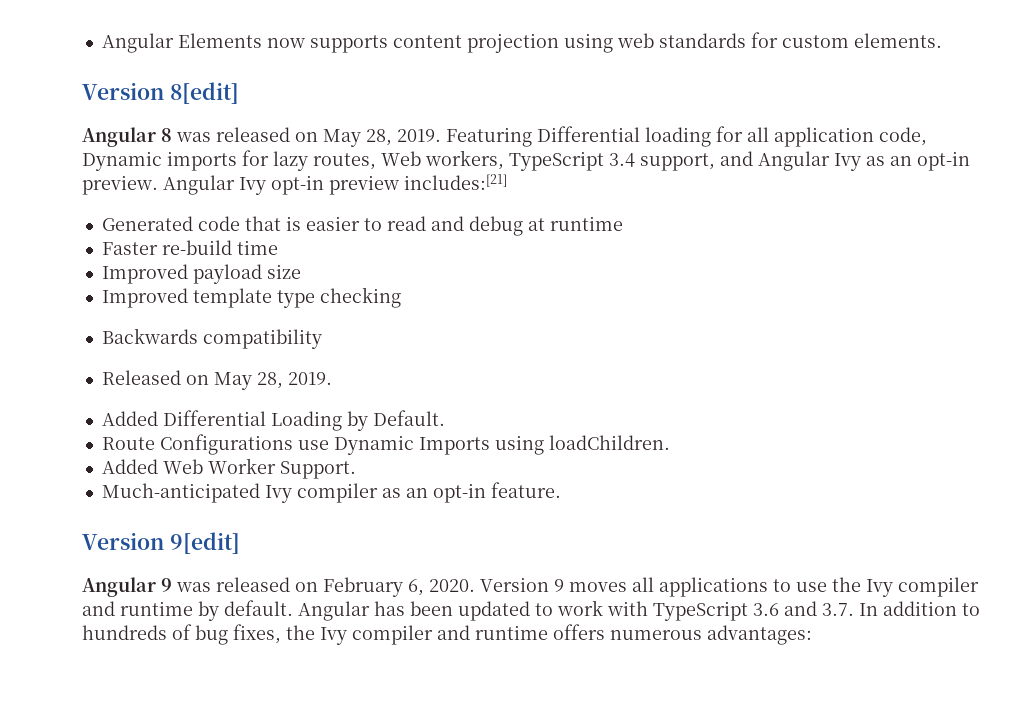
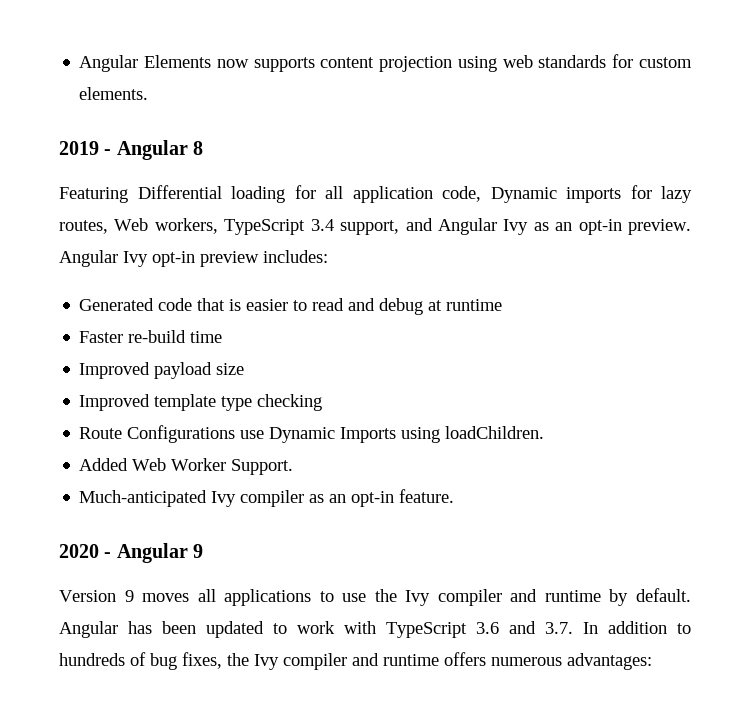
- Version 8[edit]
- Angular 8 was released on May 28, 2019. Featuring Differential loading for all application code, Dynamic imports for lazy routes, Web workers, TypeScript 3.4 support, and Angular Ivy as an opt-in preview.
+ 2019 - Angular 8
+ Featuring Differential loading for all application code, Dynamic imports for lazy routes, Web workers, TypeScript 3.4 support, and Angular Ivy as an opt-in preview.
- Angular Ivy opt-in preview includes:[21]
+ Angular Ivy opt-in preview includes:
- Backwards compatibility
- Released on May 28, 2019.
- Added Differential Loading by Default.
- Version 9[edit]
- Angular 9 was released on February 6, 2020. Version 9 moves all applications to use the Ivy compiler and runtime by default.
+ 2020 - Angular 9
+ Version 9 moves all applications to use the Ivy compiler and runtime by default.

